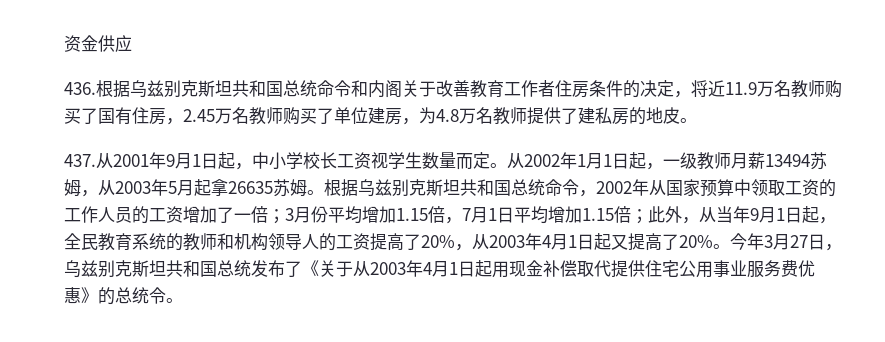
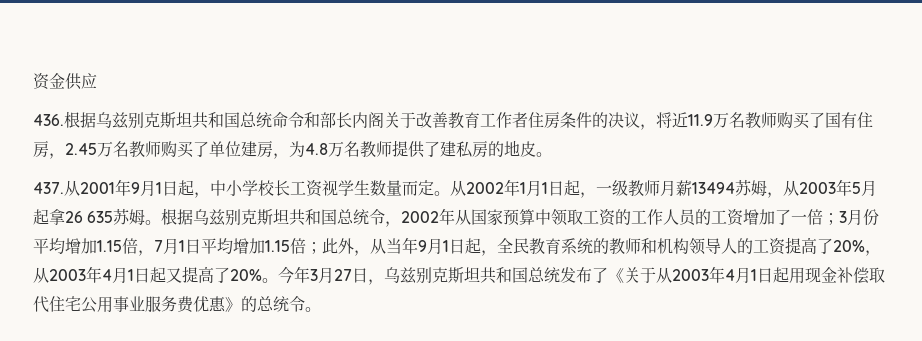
- 436.根据乌兹别克斯坦共和国总统命令和内阁关于改善教育工作者住房条件的决定，将近11.9万名教师购买了国有住房，2.45万名教师购买了单位建房，为4.8万名教师提供了建私房的地皮。
+ 436.根据乌兹别克斯坦共和国总统命令和部长内阁关于改善教育工作者住房条件的决议，将近11.9万名教师购买了国有住房，2.45万名教师购买了单位建房，为4.8万名教师提供了建私房的地皮。
- 从2002年1月1日起，一级教师月薪13494苏姆，从2003年5月起拿26635苏姆。
+ 从2002年1月1日起，一级教师月薪13494苏姆，从2003年5月起拿26 635苏姆。
- 根据乌兹别克斯坦共和国总统命令，2002年从国家预算中领取工资的工作人员的工资增加了一倍；
+ 根据乌兹别克斯坦共和国总统令，2002年从国家预算中领取工资的工作人员的工资增加了一倍；
- 今年3月27日，乌兹别克斯坦共和国总统发布了《关于从2003年4月1日起用现金补偿取代提供住宅公用事业服务费优惠》的总统令。
+ 今年3月27日，乌兹别克斯坦共和国总统发布了《关于从2003年4月1日起用现金补偿取代住宅公用事业服务费优惠》的总统令。

